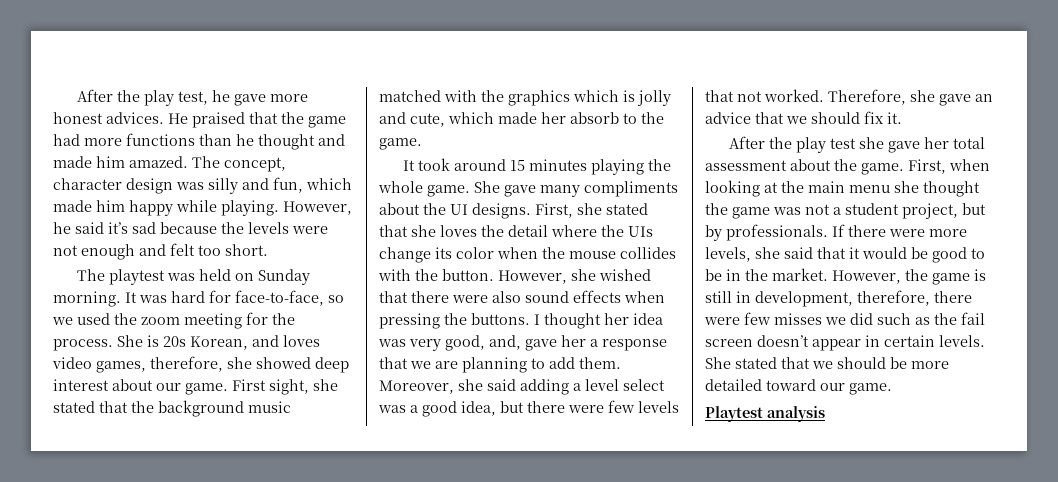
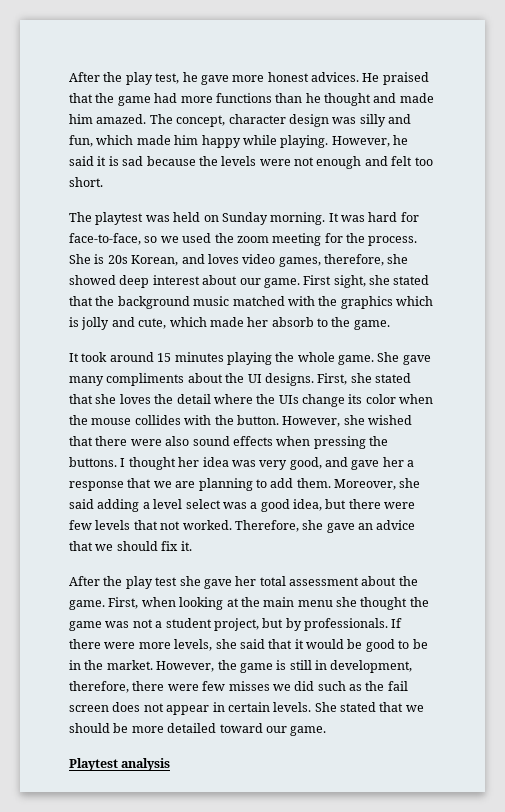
- However, he said it’s sad because the levels were not enough and felt too short.
+ However, he said it is sad because the levels were not enough and felt too short.
- I thought her idea was very good, and, gave her a response that we are planning to add them.
+ I thought her idea was very good, and gave her a response that we are planning to add them.
- However, the game is still in development, therefore, there were few misses we did such as the fail screen doesn’t appear in certain levels.
+ However, the game is still in development, therefore, there were few misses we did such as the fail screen does not appear in certain levels.

